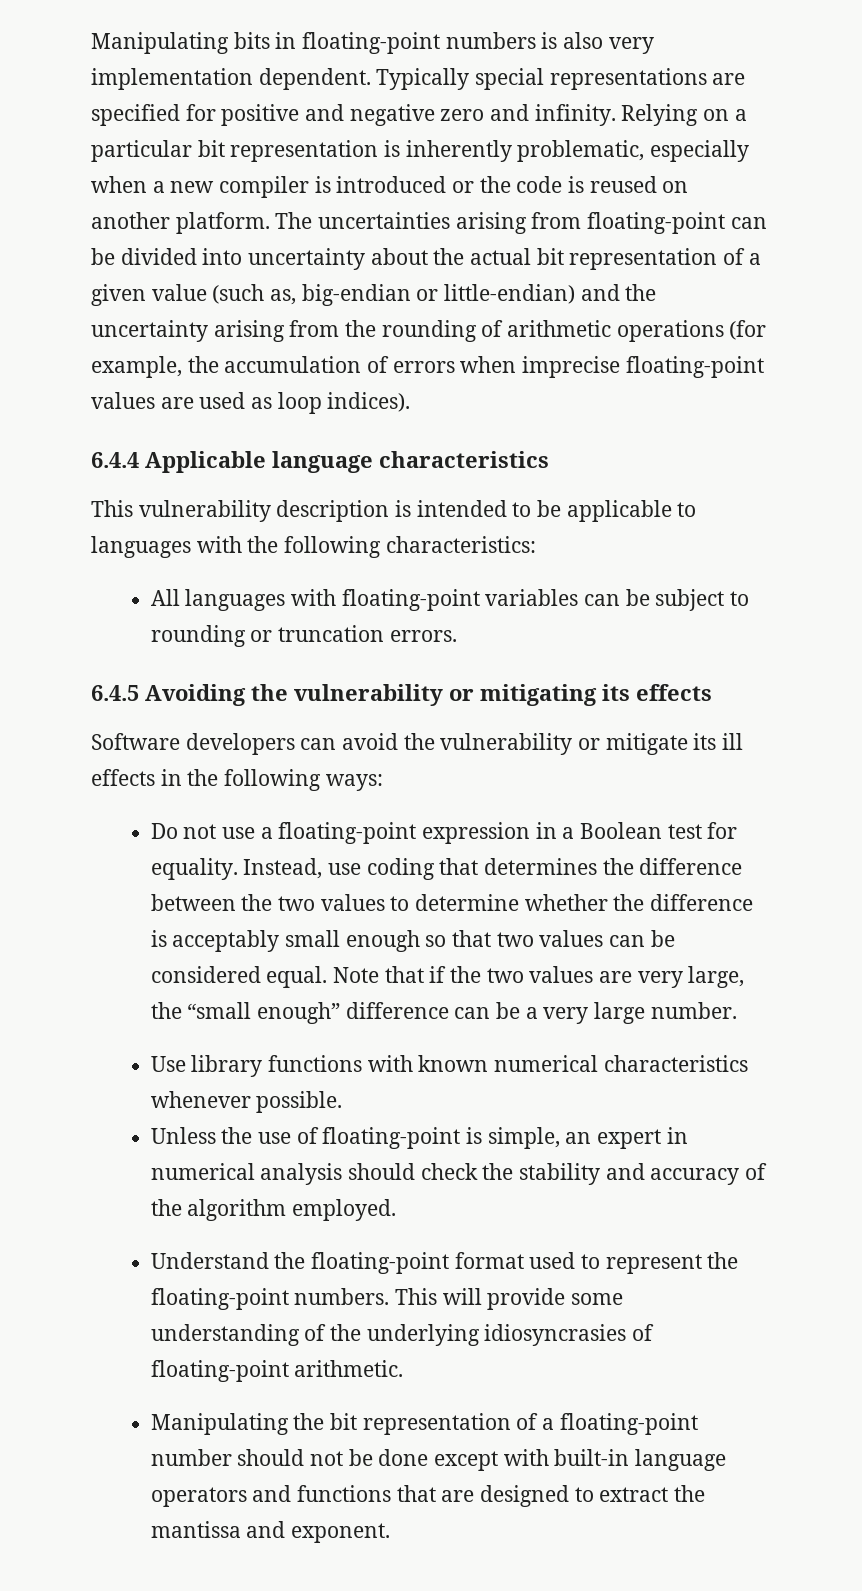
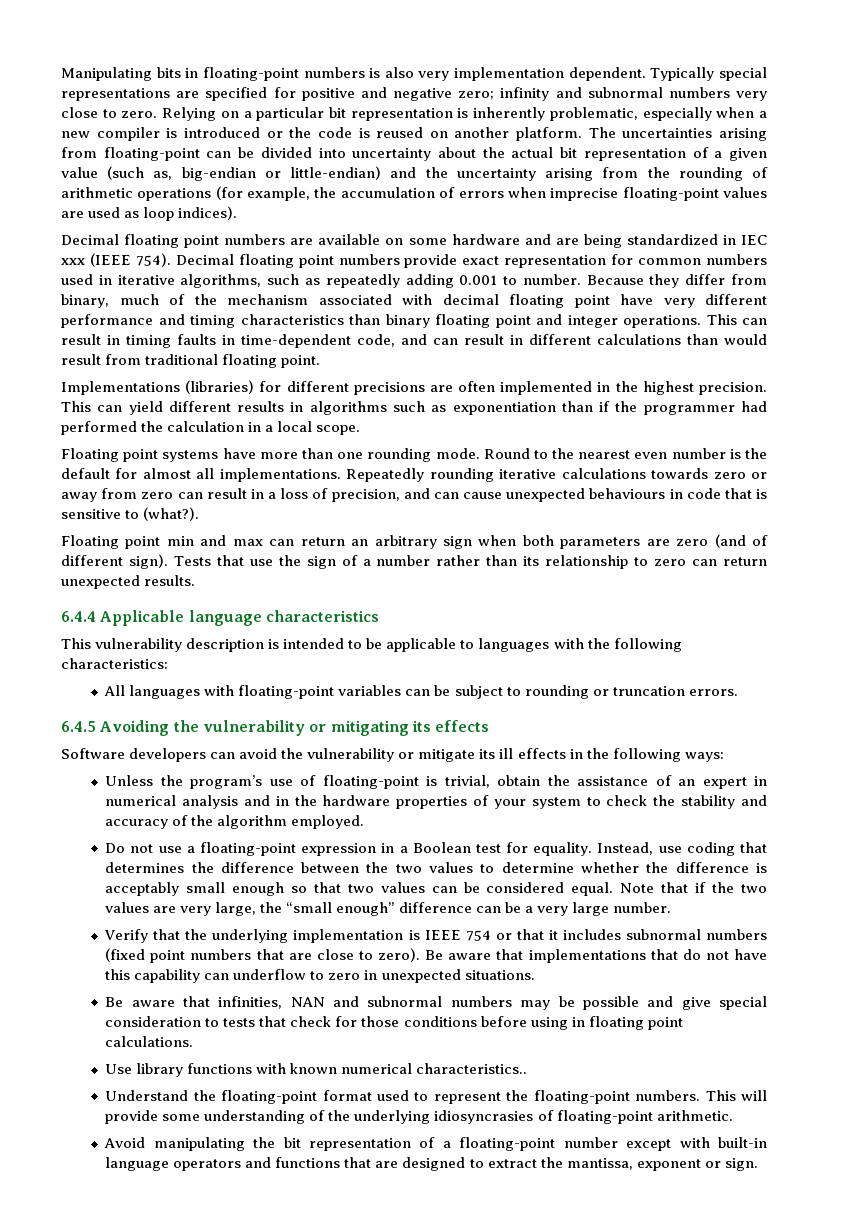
- Typically special representations are specified for positive and negative zero and infinity.
+ Typically special representations are specified for positive and negative zero; infinity and subnormal numbers very close to zero.
+ Decimal floating point numbers are available on some hardware and are being standardized in IEC xxx (IEEE 754). Decimal floating point numbers provide exact representation for common numbers used in iterative algorithms, such as repeatedly adding 0.001 to number. Because they differ from binary, much of the mechanism associated with decimal floating point have very different performance and timing characteristics than binary floating point and integer operations. This can result in timing faults in time-dependent code, and can result in different calculations than would result from traditional floating point.
+ Implementations (libraries) for different precisions are often implemented in the highest precision. This can yield different results in algorithms such as exponentiation than if the programmer had performed the calculation in a local scope.
+ Floating point systems have more than one rounding mode. Round to the nearest even number is the default for almost all implementations. Repeatedly rounding iterative calculations towards zero or away from zero can result in a loss of precision, and can cause unexpected behaviours in code that is sensitive to (what?).
+ Floating point min and max can return an arbitrary sign when both parameters are zero (and of different sign). Tests that use the sign of a number rather than its relationship to zero can return unexpected results.
+ Unless the program’s use of floating-point is trivial, obtain the assistance of an expert in numerical analysis and in the hardware properties of your system to check the stability and accuracy of the algorithm employed.
+ Verify that the underlying implementation is IEEE 754 or that it includes subnormal numbers (fixed point numbers that are close to zero). Be aware that implementations that do not have this capability can underflow to zero in unexpected situations.
+ Be aware that infinities, NAN and subnormal numbers may be possible and give special consideration to tests that check for those conditions before using in floating point calculations.
- Use library functions with known numerical characteristics whenever possible.
- Unless the use of floating-point is simple, an expert in numerical analysis should check the stability and accuracy of the algorithm employed.
+ Use library functions with known numerical characteristics..
- Manipulating the bit representation of a floating-point number should not be done except with built-in language operators and functions that are designed to extract the mantissa and exponent.
+ Avoid manipulating the bit representation of a floating-point number except with built-in language operators and functions that are designed to extract the mantissa, exponent or sign.

